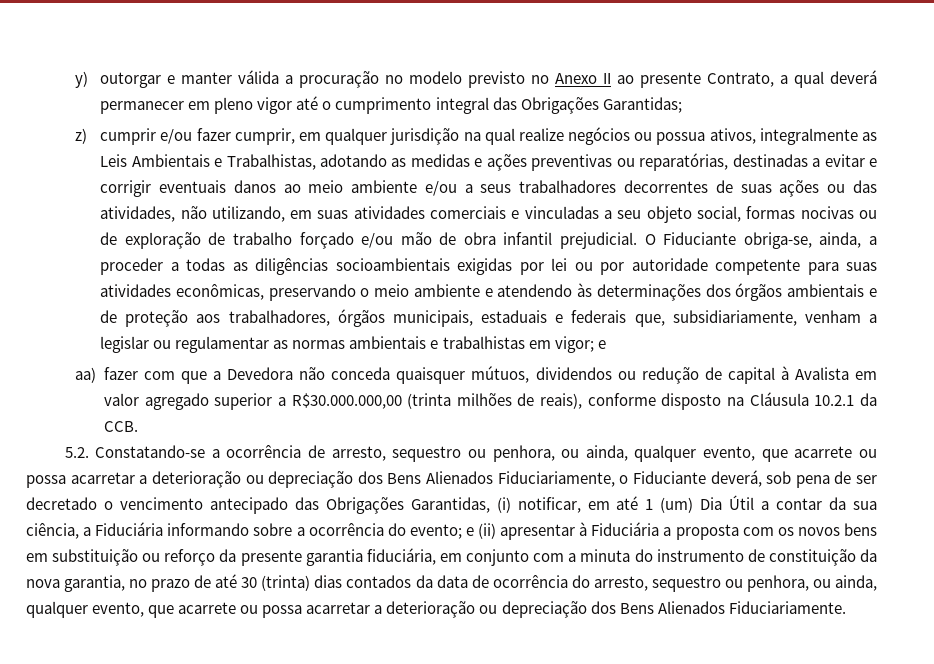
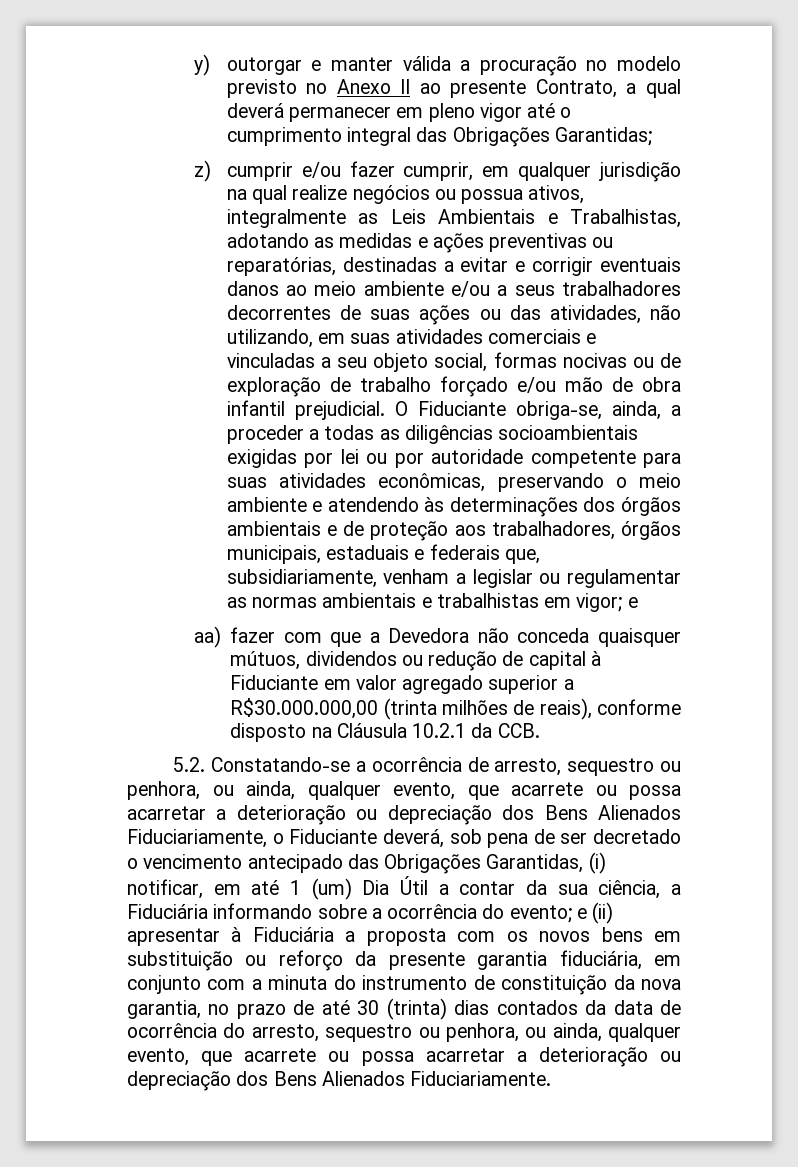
- aa) fazer com que a Devedora não conceda quaisquer mútuos, dividendos ou redução de capital à Avalista em valor agregado superior a R$30.000.000,00 (trinta milhões de reais), conforme disposto na Cláusula 10.2.1 da CCB.
+ aa) fazer com que a Devedora não conceda quaisquer mútuos, dividendos ou redução de capital à Fiduciante em valor agregado superior a R$30.000.000,00 (trinta milhões de reais), conforme disposto na Cláusula 10.2.1 da CCB.

